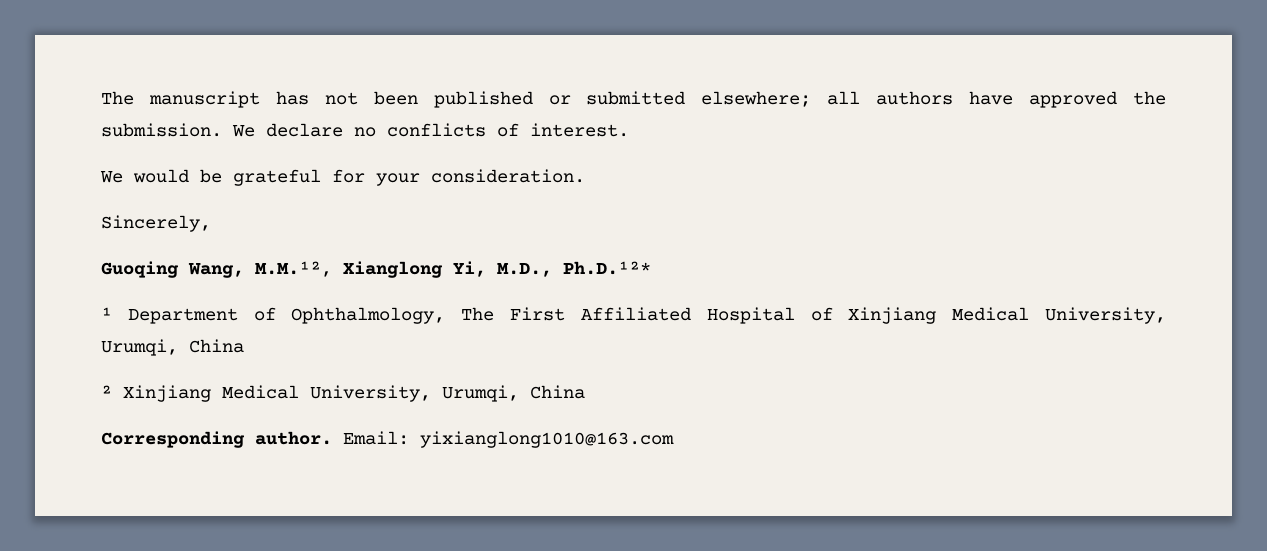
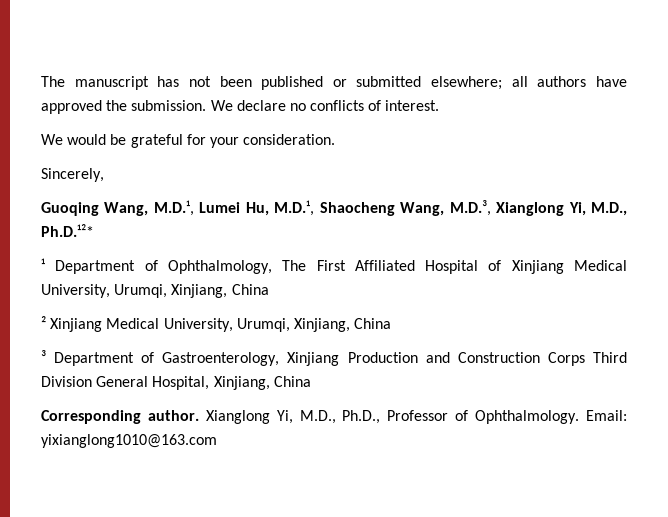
- Guoqing Wang, M.M.¹², Xianglong Yi, M.D., Ph.D.¹²*
+ Guoqing Wang, M.D.¹, Lumei Hu, M.D.¹, Shaocheng Wang, M.D.³, Xianglong Yi, M.D., Ph.D.¹²*
- ¹ Department of Ophthalmology, The First Affiliated Hospital of Xinjiang Medical University, Urumqi, China
+ ¹ Department of Ophthalmology, The First Affiliated Hospital of Xinjiang Medical University, Urumqi, Xinjiang, China
- ² Xinjiang Medical University, Urumqi, China
- Corresponding author.
+ ² Xinjiang Medical University, Urumqi, Xinjiang, China
+ ³ Department of Gastroenterology, Xinjiang Production and Construction Corps Third Division General Hospital, Xinjiang, China
+ Corresponding author. Xianglong Yi, M.D., Ph.D., Professor of Ophthalmology.

